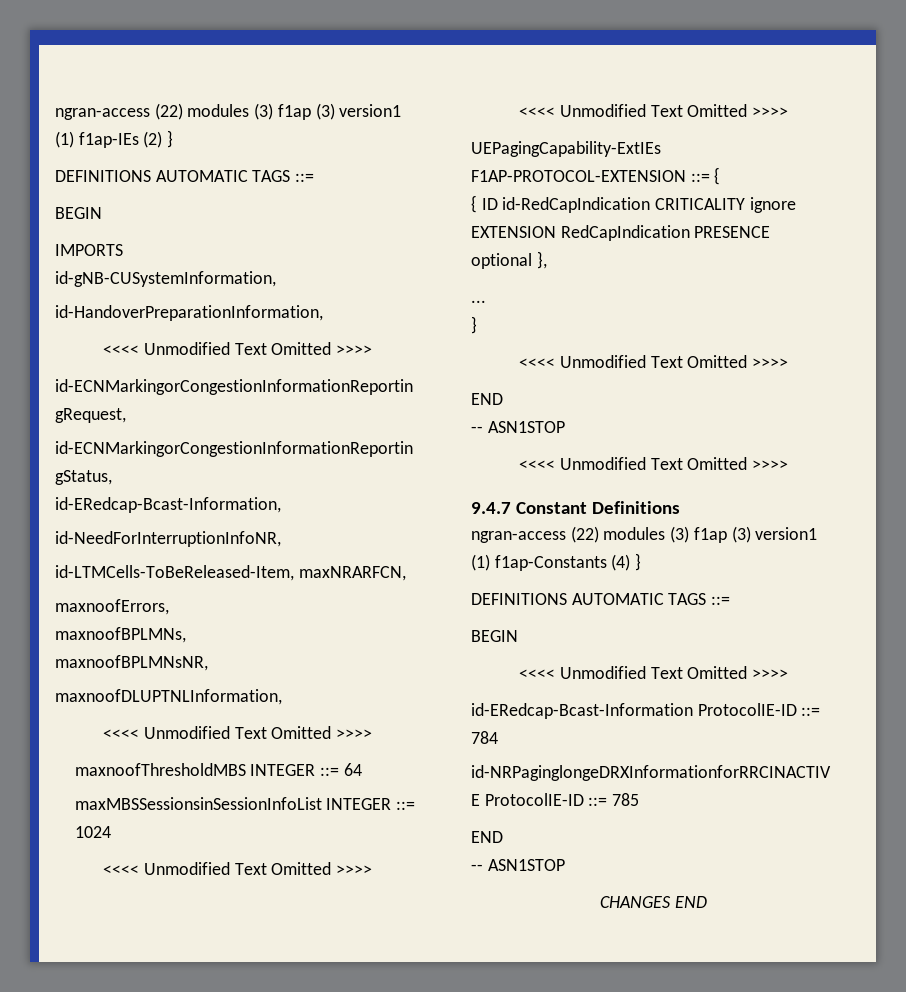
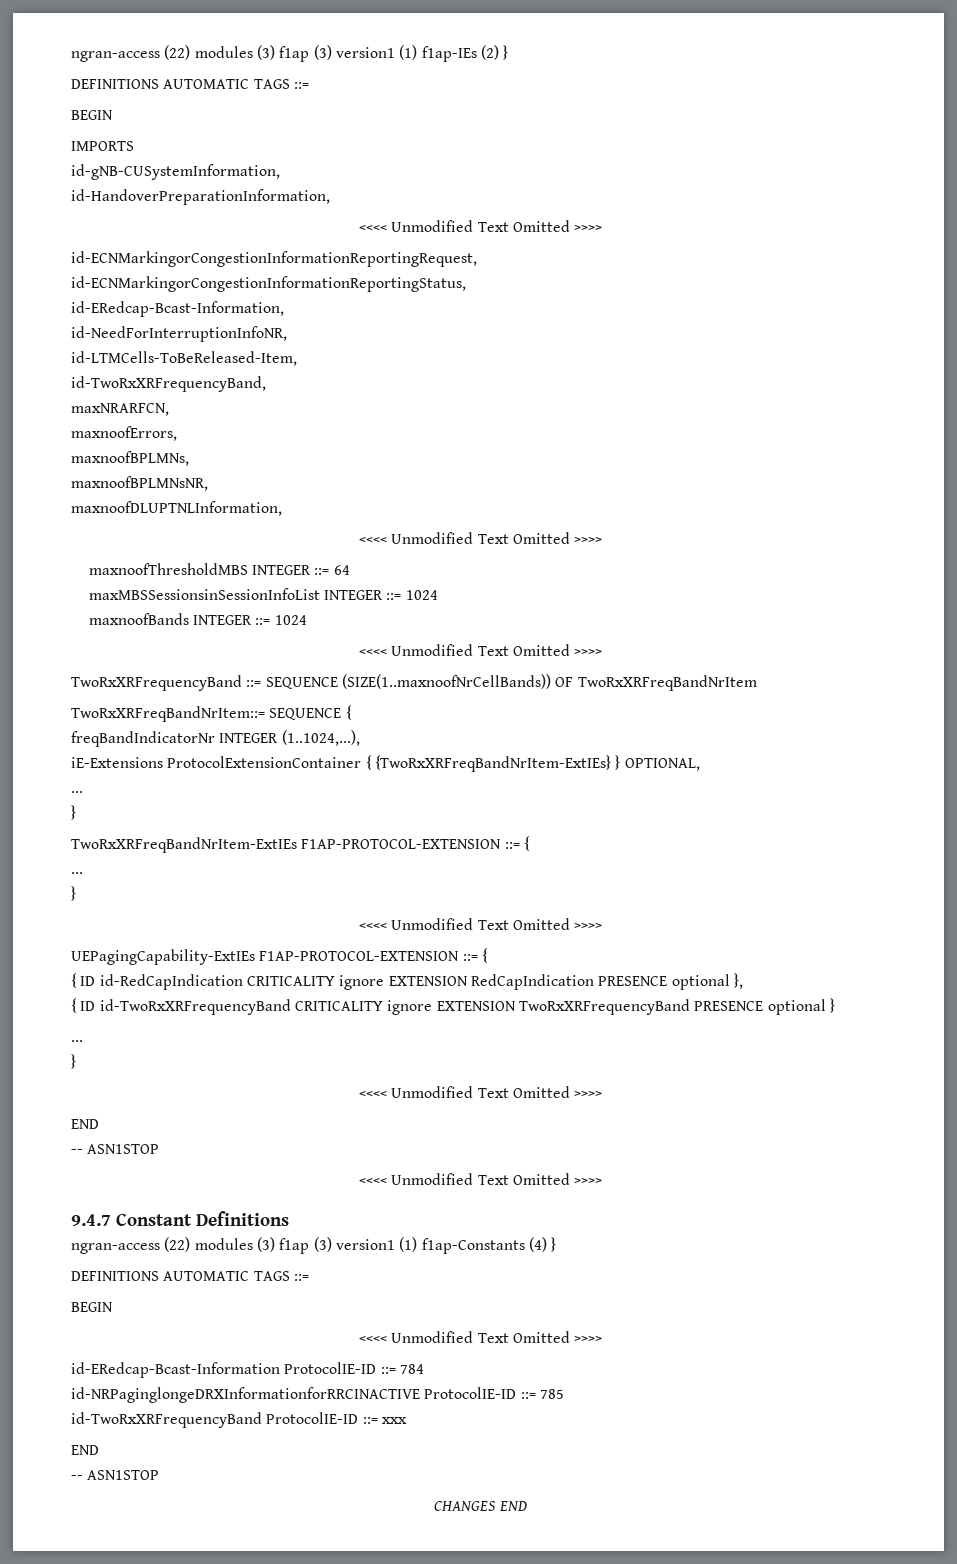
- id-LTMCells-ToBeReleased-Item, maxNRARFCN,
+ id-LTMCells-ToBeReleased-Item,
+ id-TwoRxXRFrequencyBand,
+ maxNRARFCN,
  maxMBSSessionsinSessionInfoList INTEGER ::= 1024
+ maxnoofBands INTEGER ::= 1024
  <<<< Unmodified Text Omitted >>>>
+ TwoRxXRFrequencyBand ::= SEQUENCE (SIZE(1..maxnoofNrCellBands)) OF TwoRxXRFreqBandNrItem
+ TwoRxXRFreqBandNrItem::= SEQUENCE {
+ freqBandIndicatorNr INTEGER (1..1024,...),
+ iE-Extensions ProtocolExtensionContainer { {TwoRxXRFreqBandNrItem-ExtIEs} } OPTIONAL,
+ ...
+ }
+ TwoRxXRFreqBandNrItem-ExtIEs F1AP-PROTOCOL-EXTENSION ::= {
+ ...
+ }
+ { ID id-TwoRxXRFrequencyBand CRITICALITY ignore EXTENSION TwoRxXRFrequencyBand PRESENCE optional }
+ id-TwoRxXRFrequencyBand ProtocolIE-ID ::= xxx

